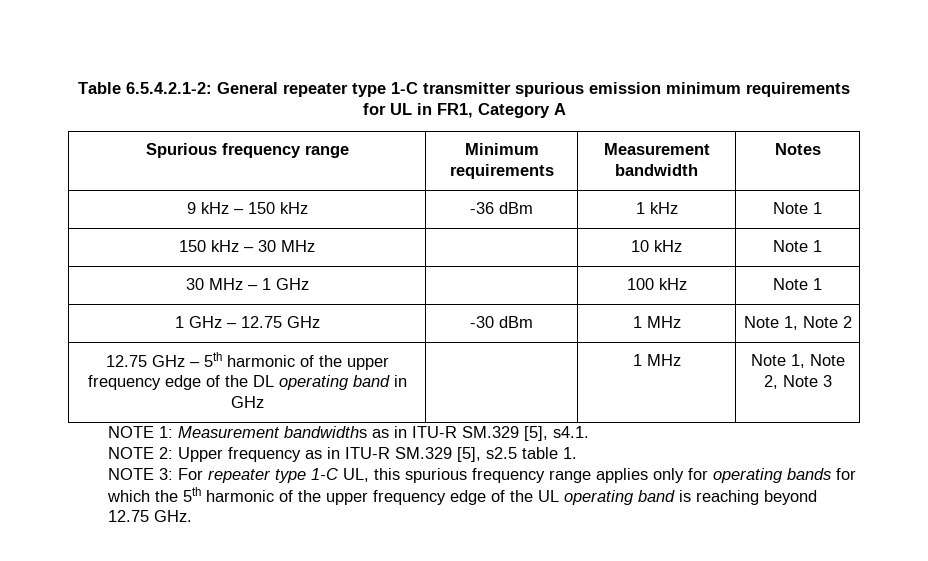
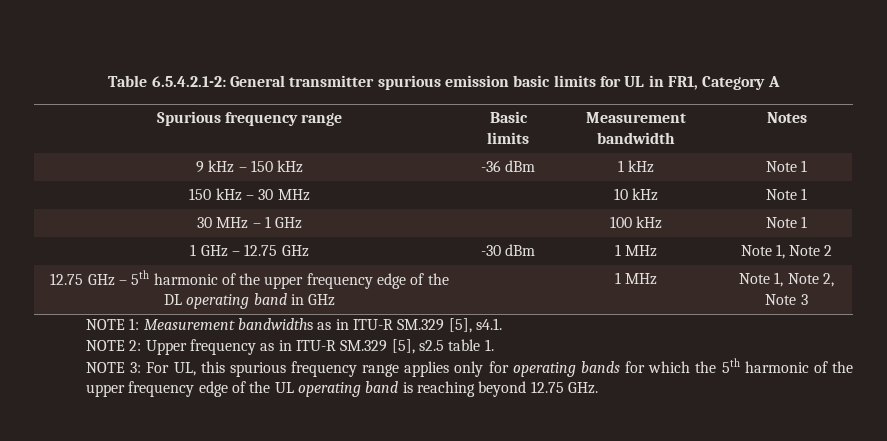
- Table 6.5.4.2.1-2: General repeater type 1-C transmitter spurious emission minimum requirements for UL in FR1, Category A
+ Table 6.5.4.2.1-2: General transmitter spurious emission basic limits for UL in FR1, Category A
- Spurious frequency range | Minimum requirements | Measurement bandwidth | Notes
+ Spurious frequency range | Basic limits | Measurement bandwidth | Notes
- NOTE 3: For repeater type 1-C UL, this spurious frequency range applies only for operating bands for which the 5th harmonic of the upper frequency edge of the UL operating band is reaching beyond 12.75 GHz.
+ NOTE 3: For UL, this spurious frequency range applies only for operating bands for which the 5th harmonic of the upper frequency edge of the UL operating band is reaching beyond 12.75 GHz.

